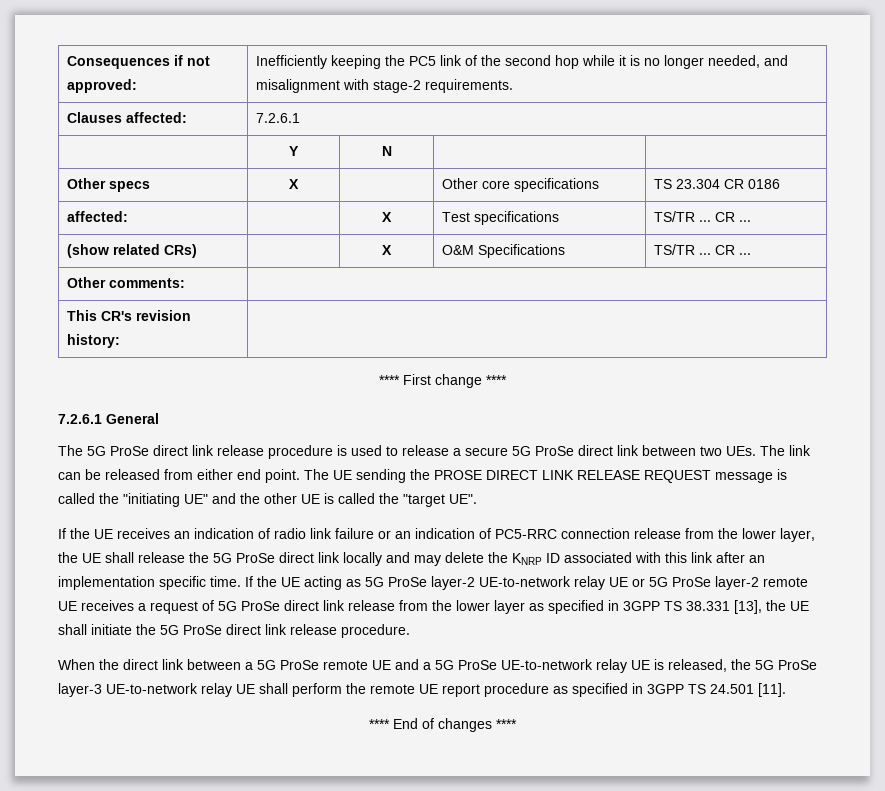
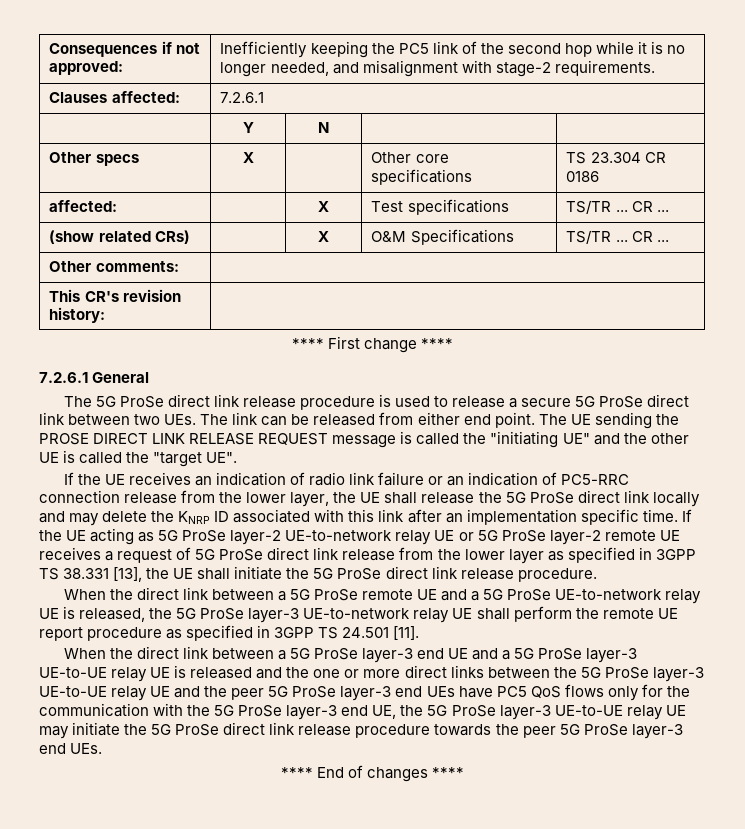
+ When the direct link between a 5G ProSe layer-3 end UE and a 5G ProSe layer-3 UE-to-UE relay UE is released and the one or more direct links between the 5G ProSe layer-3 UE-to-UE relay UE and the peer 5G ProSe layer-3 end UEs have PC5 QoS flows only for the communication with the 5G ProSe layer-3 end UE, the 5G ProSe layer-3 UE-to-UE relay UE may initiate the 5G ProSe direct link release procedure towards the peer 5G ProSe layer-3 end UEs.

